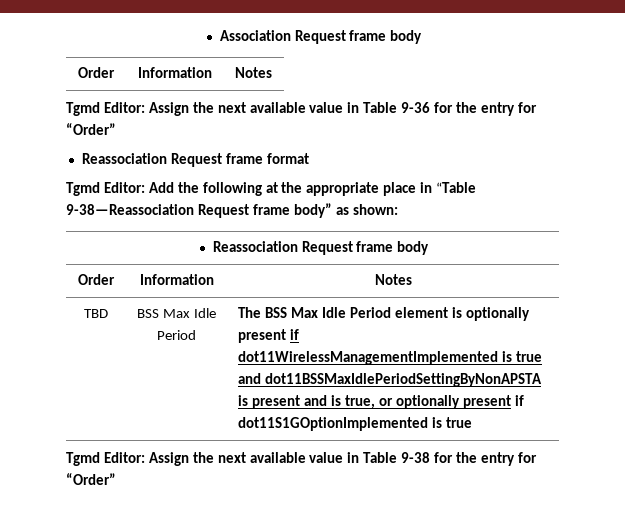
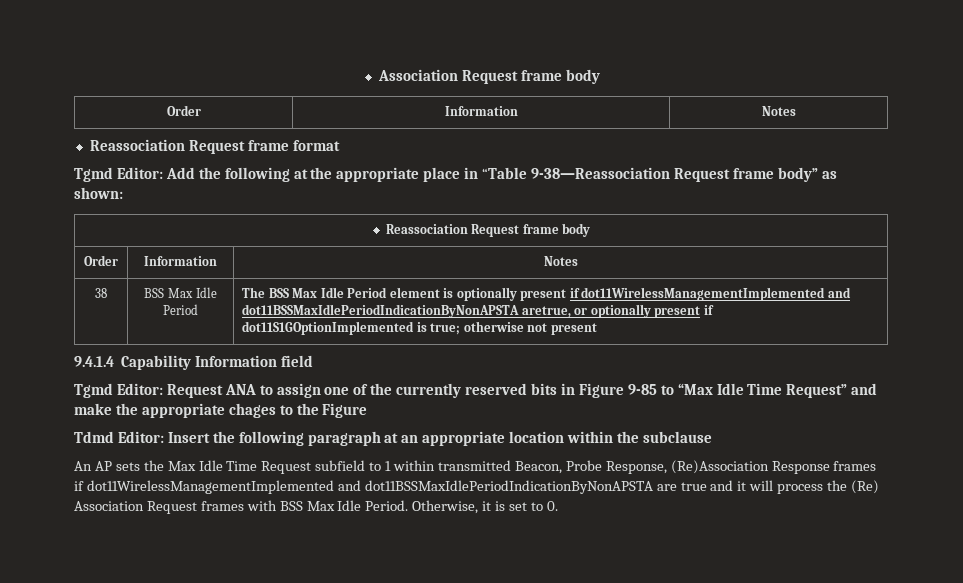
- Tgmd Editor: Assign the next available value in Table 9-36 for the entry for “Order”
- TBD | BSS Max Idle Period | The BSS Max Idle Period element is optionally present if dot11WirelessManagementImplemented is true and dot11BSSMaxIdlePeriodSettingByNonAPSTA is present and is true, or optionally present if dot11S1GOptionImplemented is true
- Tgmd Editor: Assign the next available value in Table 9-38 for the entry for “Order”
+ 38 | BSS Max Idle Period | The BSS Max Idle Period element is optionally present if dot11WirelessManagementImplemented and dot11BSSMaxIdlePeriodIndicationByNonAPSTA aretrue, or optionally present if dot11S1GOptionImplemented is true; otherwise not present
+ 9.4.1.4 Capability Information field
+ Tgmd Editor: Request ANA to assign one of the currently reserved bits in Figure 9-85 to “Max Idle Time Request” and make the appropriate chages to the Figure
+ Tdmd Editor: Insert the following paragraph at an appropriate location within the subclause
+ An AP sets the Max Idle Time Request subfield to 1 within transmitted Beacon, Probe Response, (Re)Association Response frames if dot11WirelessManagementImplemented and dot11BSSMaxIdlePeriodIndicationByNonAPSTA are true and it will process the (Re) Association Request frames with BSS Max Idle Period. Otherwise, it is set to 0.

